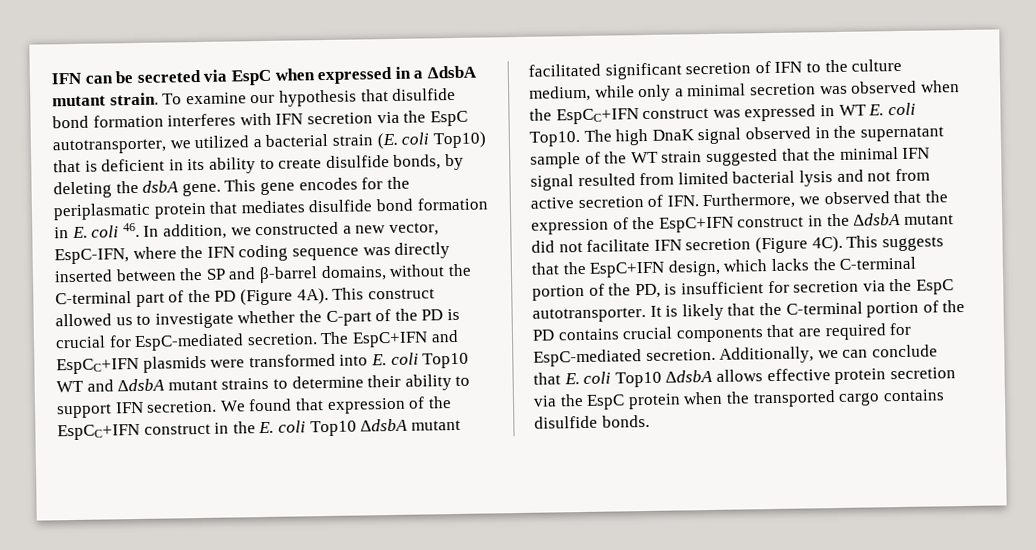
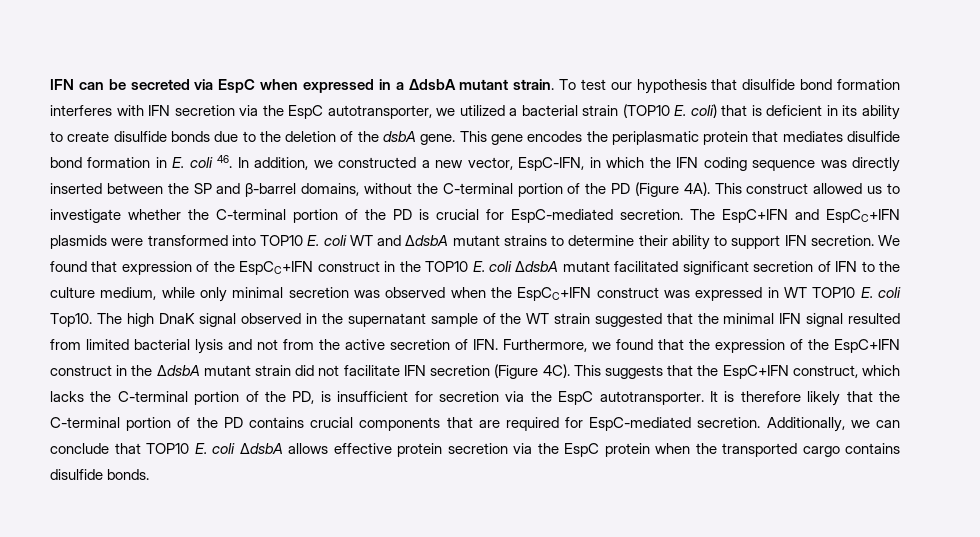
- To examine our hypothesis that disulfide bond formation interferes with IFN secretion via the EspC autotransporter, we utilized a bacterial strain (E. coli Top10) that is deficient in its ability to create disulfide bonds, by deleting the dsbA gene.
+ To test our hypothesis that disulfide bond formation interferes with IFN secretion via the EspC autotransporter, we utilized a bacterial strain (TOP10 E. coli) that is deficient in its ability to create disulfide bonds due to the deletion of the dsbA gene.
- This gene encodes for the periplasmatic protein that mediates disulfide bond formation in E. coli 46. In addition, we constructed a new vector, EspC-IFN, where the IFN coding sequence was directly inserted between the SP and β-barrel domains, without the C-terminal part of the PD (Figure 4A).
+ This gene encodes the periplasmatic protein that mediates disulfide bond formation in E. coli 46. In addition, we constructed a new vector, EspC-IFN, in which the IFN coding sequence was directly inserted between the SP and β-barrel domains, without the C-terminal portion of the PD (Figure 4A).
- This construct allowed us to investigate whether the C-part of the PD is crucial for EspC-mediated secretion.
+ This construct allowed us to investigate whether the C-terminal portion of the PD is crucial for EspC-mediated secretion.
- The EspC+IFN and EspCC+IFN plasmids were transformed into E. coli Top10 WT and ΔdsbA mutant strains to determine their ability to support IFN secretion.
+ The EspC+IFN and EspCC+IFN plasmids were transformed into TOP10 E. coli WT and ΔdsbA mutant strains to determine their ability to support IFN secretion.
- We found that expression of the EspCC+IFN construct in the E. coli Top10 ΔdsbA mutant facilitated significant secretion of IFN to the culture medium, while only a minimal secretion was observed when the EspCC+IFN construct was expressed in WT E. coli Top10.
+ We found that expression of the EspCC+IFN construct in the TOP10 E. coli ΔdsbA mutant facilitated significant secretion of IFN to the culture medium, while only minimal secretion was observed when the EspCC+IFN construct was expressed in WT TOP10 E. coli Top10.
- The high DnaK signal observed in the supernatant sample of the WT strain suggested that the minimal IFN signal resulted from limited bacterial lysis and not from active secretion of IFN. Furthermore, we observed that the expression of the EspC+IFN construct in the ΔdsbA mutant did not facilitate IFN secretion (Figure 4C).
+ The high DnaK signal observed in the supernatant sample of the WT strain suggested that the minimal IFN signal resulted from limited bacterial lysis and not from the active secretion of IFN. Furthermore, we found that the expression of the EspC+IFN construct in the ΔdsbA mutant strain did not facilitate IFN secretion (Figure 4C).
- This suggests that the EspC+IFN design, which lacks the C-terminal portion of the PD, is insufficient for secretion via the EspC autotransporter.
+ This suggests that the EspC+IFN construct, which lacks the C-terminal portion of the PD, is insufficient for secretion via the EspC autotransporter.
- It is likely that the C-terminal portion of the PD contains crucial components that are required for EspC-mediated secretion.
+ It is therefore likely that the C-terminal portion of the PD contains crucial components that are required for EspC-mediated secretion.
- Additionally, we can conclude that E. coli Top10 ΔdsbA allows effective protein secretion via the EspC protein when the transported cargo contains disulfide bonds.
+ Additionally, we can conclude that TOP10 E. coli ΔdsbA allows effective protein secretion via the EspC protein when the transported cargo contains disulfide bonds.

